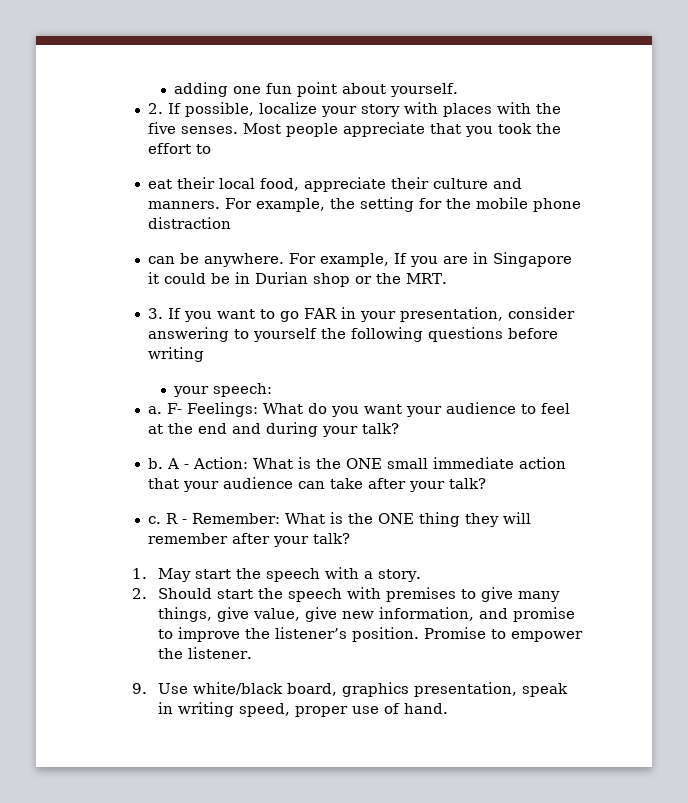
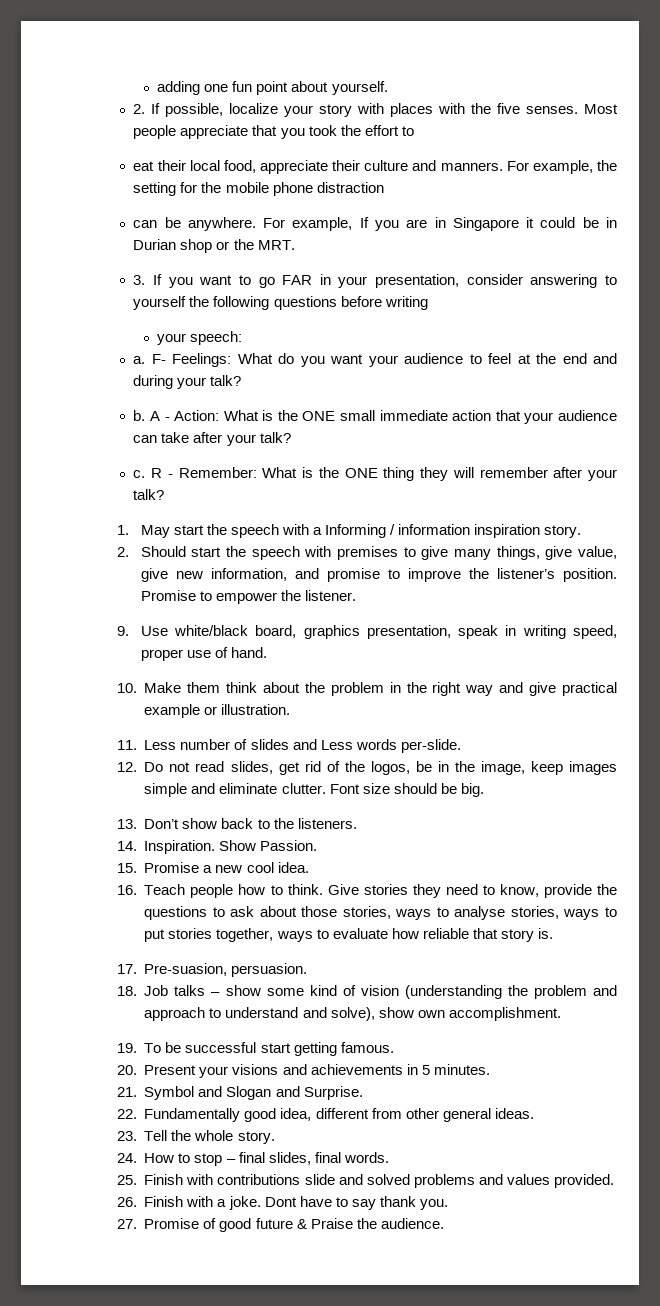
- 1. May start the speech with a story.
+ 1. May start the speech with a Informing / information inspiration story.
+ 10. Make them think about the problem in the right way and give practical example or illustration.
+ 11. Less number of slides and Less words per-slide.
+ 12. Do not read slides, get rid of the logos, be in the image, keep images simple and eliminate clutter. Font size should be big.
+ 13. Don’t show back to the listeners.
+ 14. Inspiration. Show Passion.
+ 15. Promise a new cool idea.
+ 16. Teach people how to think. Give stories they need to know, provide the questions to ask about those stories, ways to analyse stories, ways to put stories together, ways to evaluate how reliable that story is.
+ 17. Pre-suasion, persuasion.
+ 18. Job talks – show some kind of vision (understanding the problem and approach to understand and solve), show own accomplishment.
+ 19. To be successful start getting famous.
+ 20. Present your visions and achievements in 5 minutes.
+ 21. Symbol and Slogan and Surprise.
+ 22. Fundamentally good idea, different from other general ideas.
+ 23. Tell the whole story.
+ 24. How to stop – final slides, final words.
+ 25. Finish with contributions slide and solved problems and values provided.
+ 26. Finish with a joke. Dont have to say thank you.
+ 27. Promise of good future & Praise the audience.

